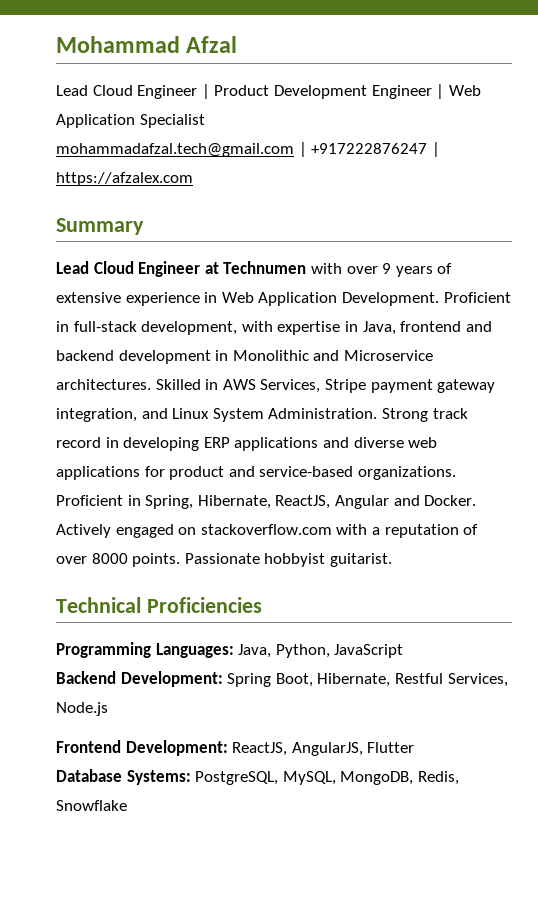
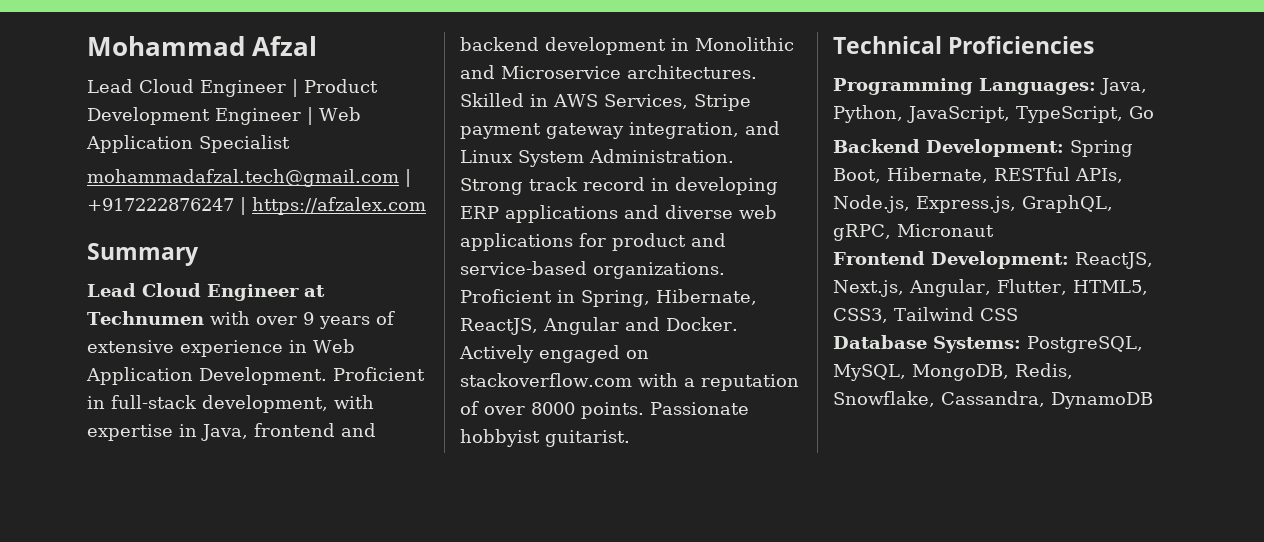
- Programming Languages: Java, Python, JavaScript
+ Programming Languages: Java, Python, JavaScript, TypeScript, Go
- Backend Development: Spring Boot, Hibernate, Restful Services, Node.js
- Frontend Development: ReactJS, AngularJS, Flutter
+ Backend Development: Spring Boot, Hibernate, RESTful APIs, Node.js, Express.js, GraphQL, gRPC, Micronaut
+ Frontend Development: ReactJS, Next.js, Angular, Flutter, HTML5, CSS3, Tailwind CSS
- Database Systems: PostgreSQL, MySQL, MongoDB, Redis, Snowflake
+ Database Systems: PostgreSQL, MySQL, MongoDB, Redis, Snowflake, Cassandra, DynamoDB

